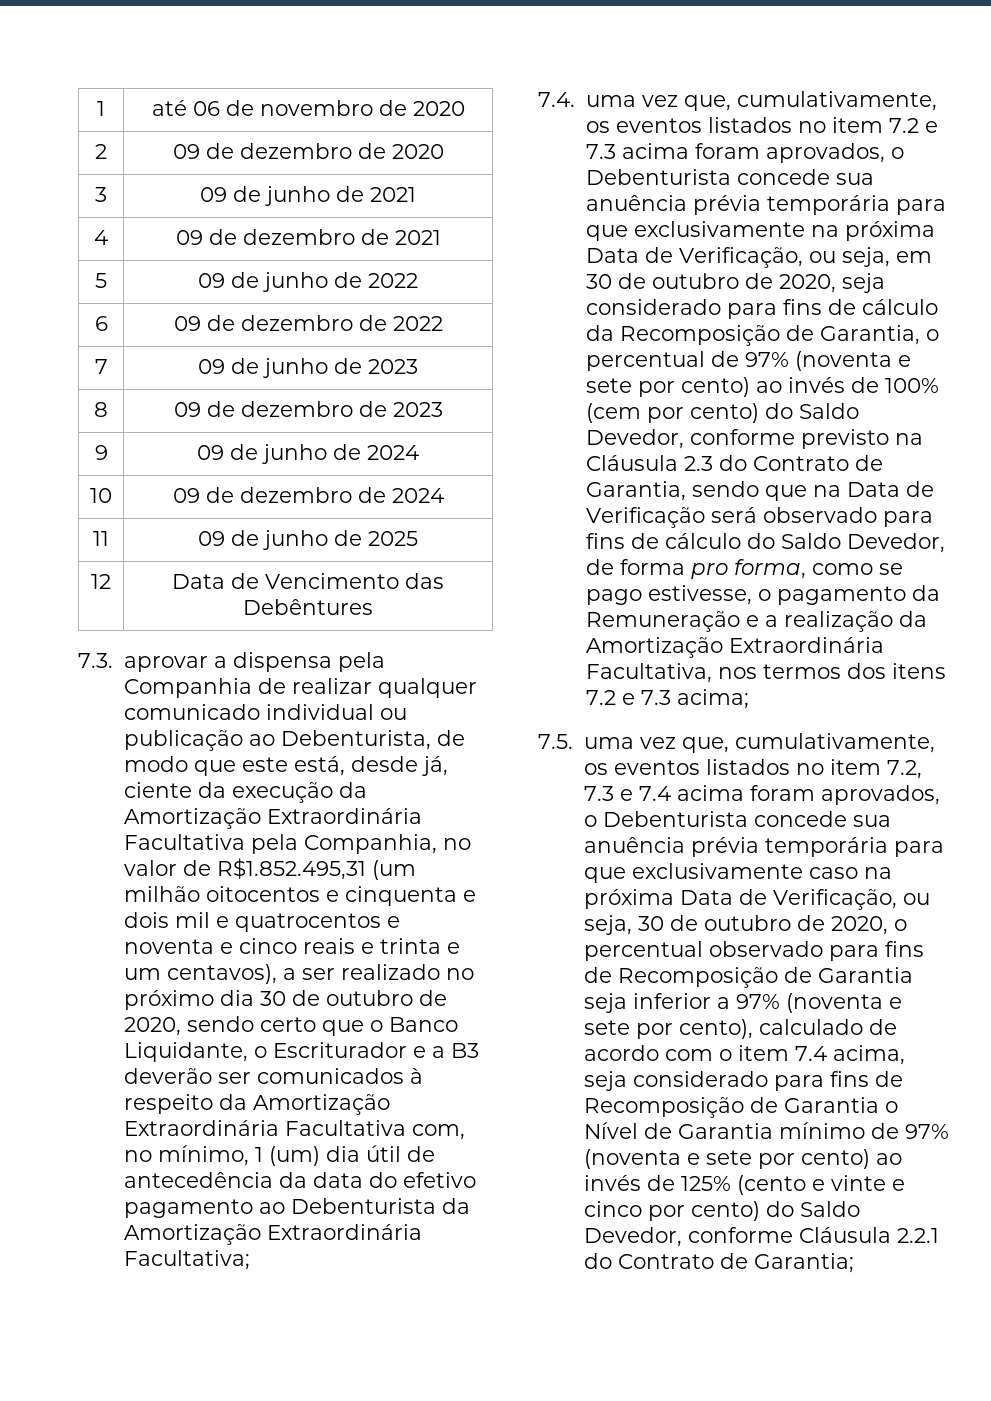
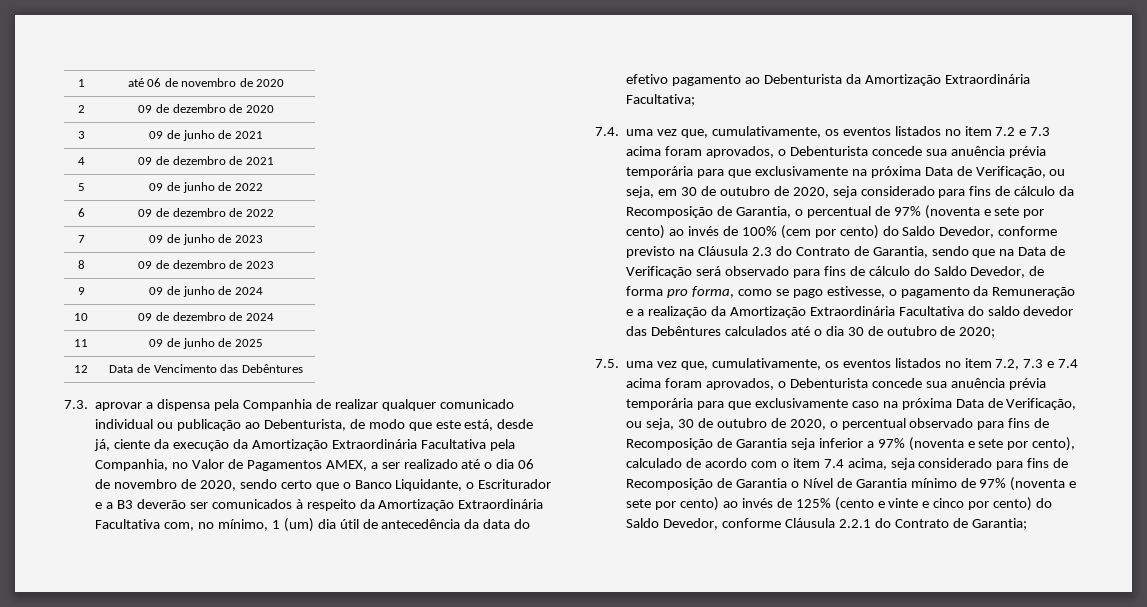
- 7.3. aprovar a dispensa pela Companhia de realizar qualquer comunicado individual ou publicação ao Debenturista, de modo que este está, desde já, ciente da execução da Amortização Extraordinária Facultativa pela Companhia, no valor de R$1.852.495,31 (um milhão oitocentos e cinquenta e dois mil e quatrocentos e noventa e cinco reais e trinta e um centavos), a ser realizado no próximo dia 30 de outubro de 2020, sendo certo que o Banco Liquidante, o Escriturador e a B3 deverão ser comunicados à respeito da Amortização Extraordinária Facultativa com, no mínimo, 1 (um) dia útil de antecedência da data do efetivo pagamento ao Debenturista da Amortização Extraordinária Facultativa;
+ 7.3. aprovar a dispensa pela Companhia de realizar qualquer comunicado individual ou publicação ao Debenturista, de modo que este está, desde já, ciente da execução da Amortização Extraordinária Facultativa pela Companhia, no Valor de Pagamentos AMEX, a ser realizado até o dia 06 de novembro de 2020, sendo certo que o Banco Liquidante, o Escriturador e a B3 deverão ser comunicados à respeito da Amortização Extraordinária Facultativa com, no mínimo, 1 (um) dia útil de antecedência da data do efetivo pagamento ao Debenturista da Amortização Extraordinária Facultativa;
- 7.4. uma vez que, cumulativamente, os eventos listados no item 7.2 e 7.3 acima foram aprovados, o Debenturista concede sua anuência prévia temporária para que exclusivamente na próxima Data de Verificação, ou seja, em 30 de outubro de 2020, seja considerado para fins de cálculo da Recomposição de Garantia, o percentual de 97% (noventa e sete por cento) ao invés de 100% (cem por cento) do Saldo Devedor, conforme previsto na Cláusula 2.3 do Contrato de Garantia, sendo que na Data de Verificação será observado para fins de cálculo do Saldo Devedor, de forma pro forma, como se pago estivesse, o pagamento da Remuneração e a realização da Amortização Extraordinária Facultativa, nos termos dos itens 7.2 e 7.3 acima;
+ 7.4. uma vez que, cumulativamente, os eventos listados no item 7.2 e 7.3 acima foram aprovados, o Debenturista concede sua anuência prévia temporária para que exclusivamente na próxima Data de Verificação, ou seja, em 30 de outubro de 2020, seja considerado para fins de cálculo da Recomposição de Garantia, o percentual de 97% (noventa e sete por cento) ao invés de 100% (cem por cento) do Saldo Devedor, conforme previsto na Cláusula 2.3 do Contrato de Garantia, sendo que na Data de Verificação será observado para fins de cálculo do Saldo Devedor, de forma pro forma, como se pago estivesse, o pagamento da Remuneração e a realização da Amortização Extraordinária Facultativa do saldo devedor das Debêntures calculados até o dia 30 de outubro de 2020;

